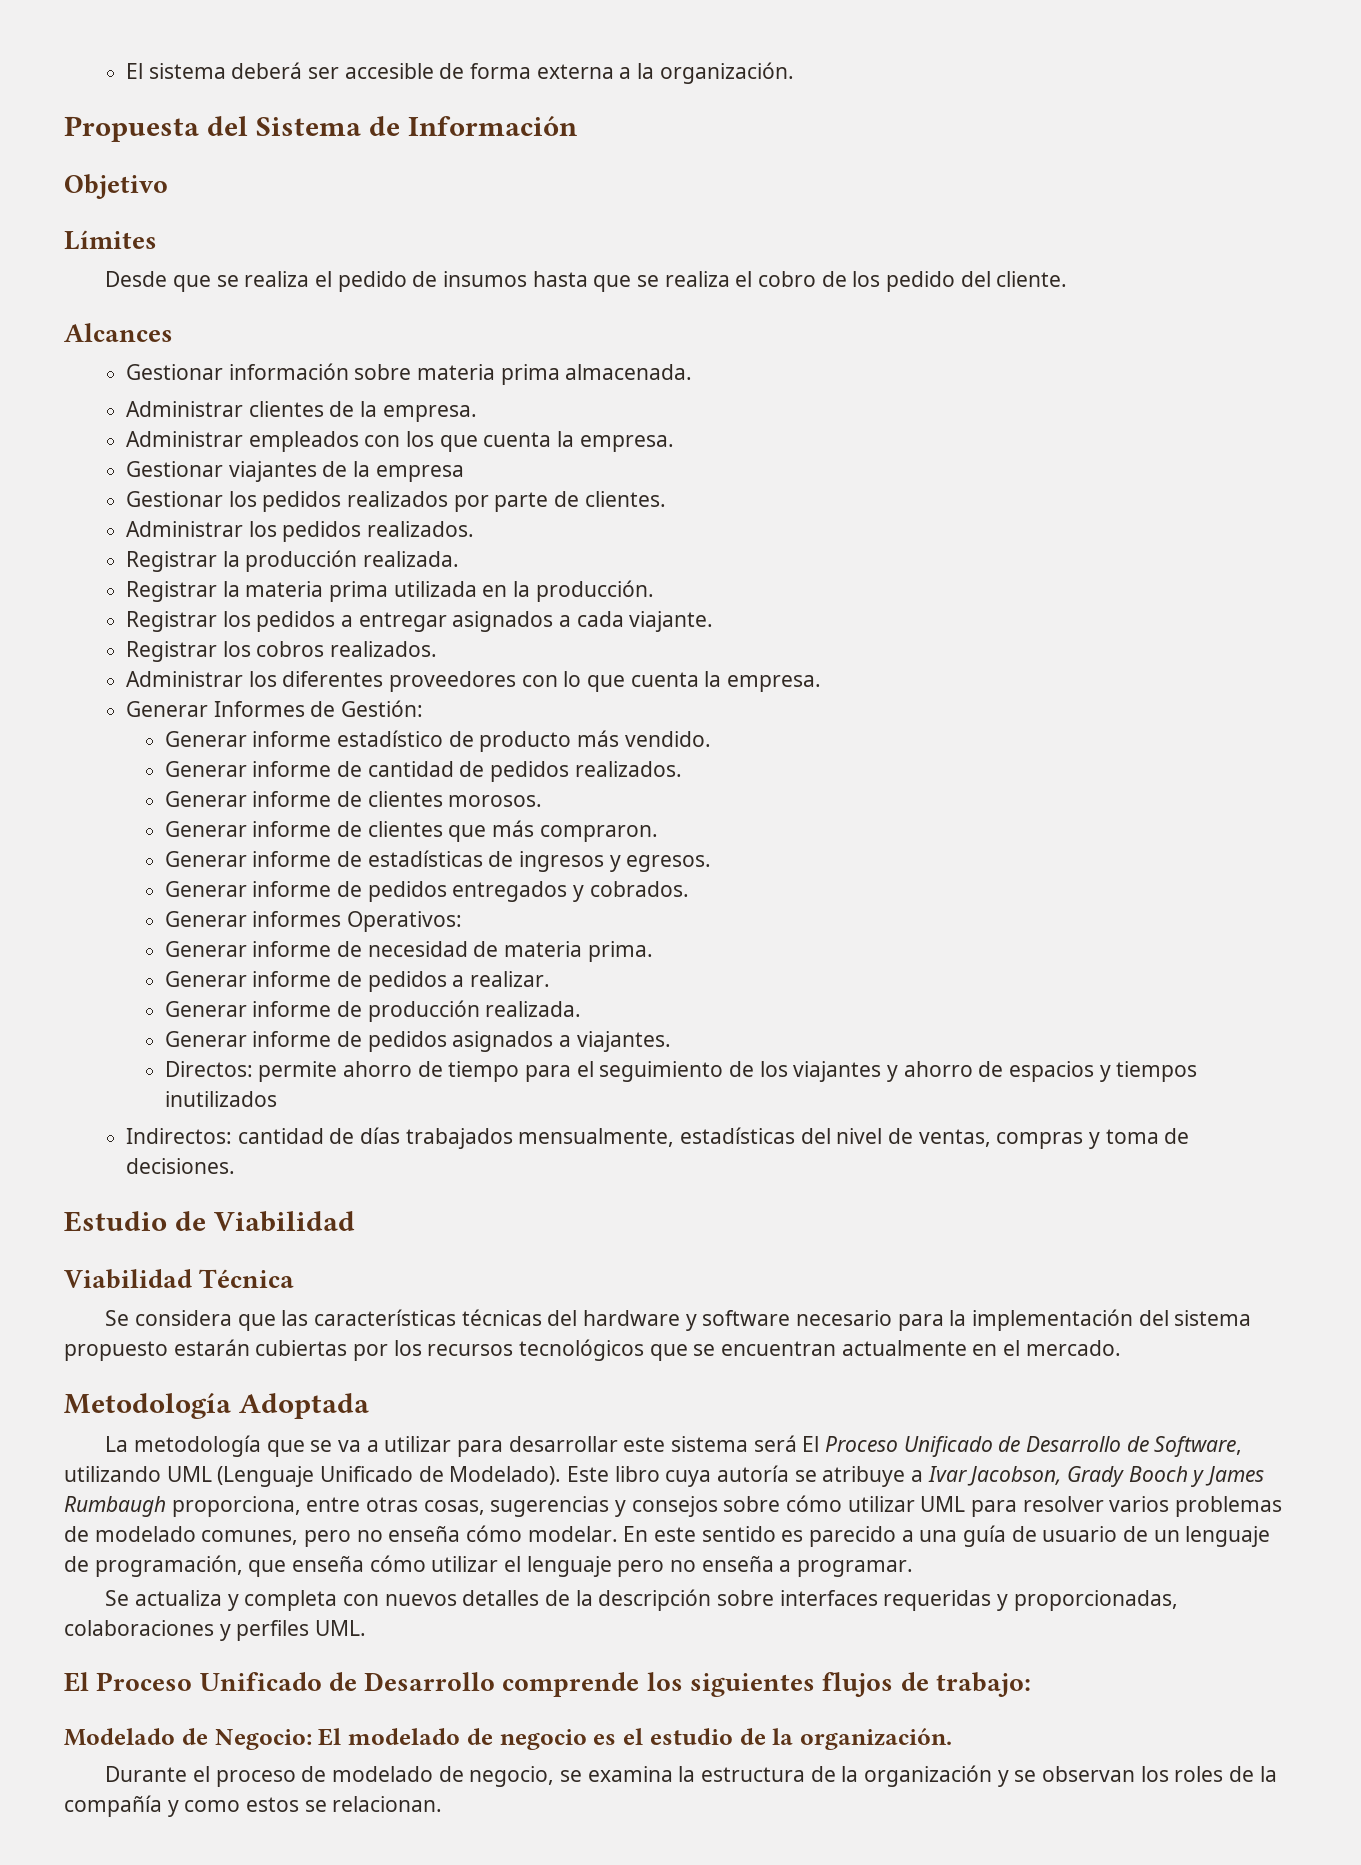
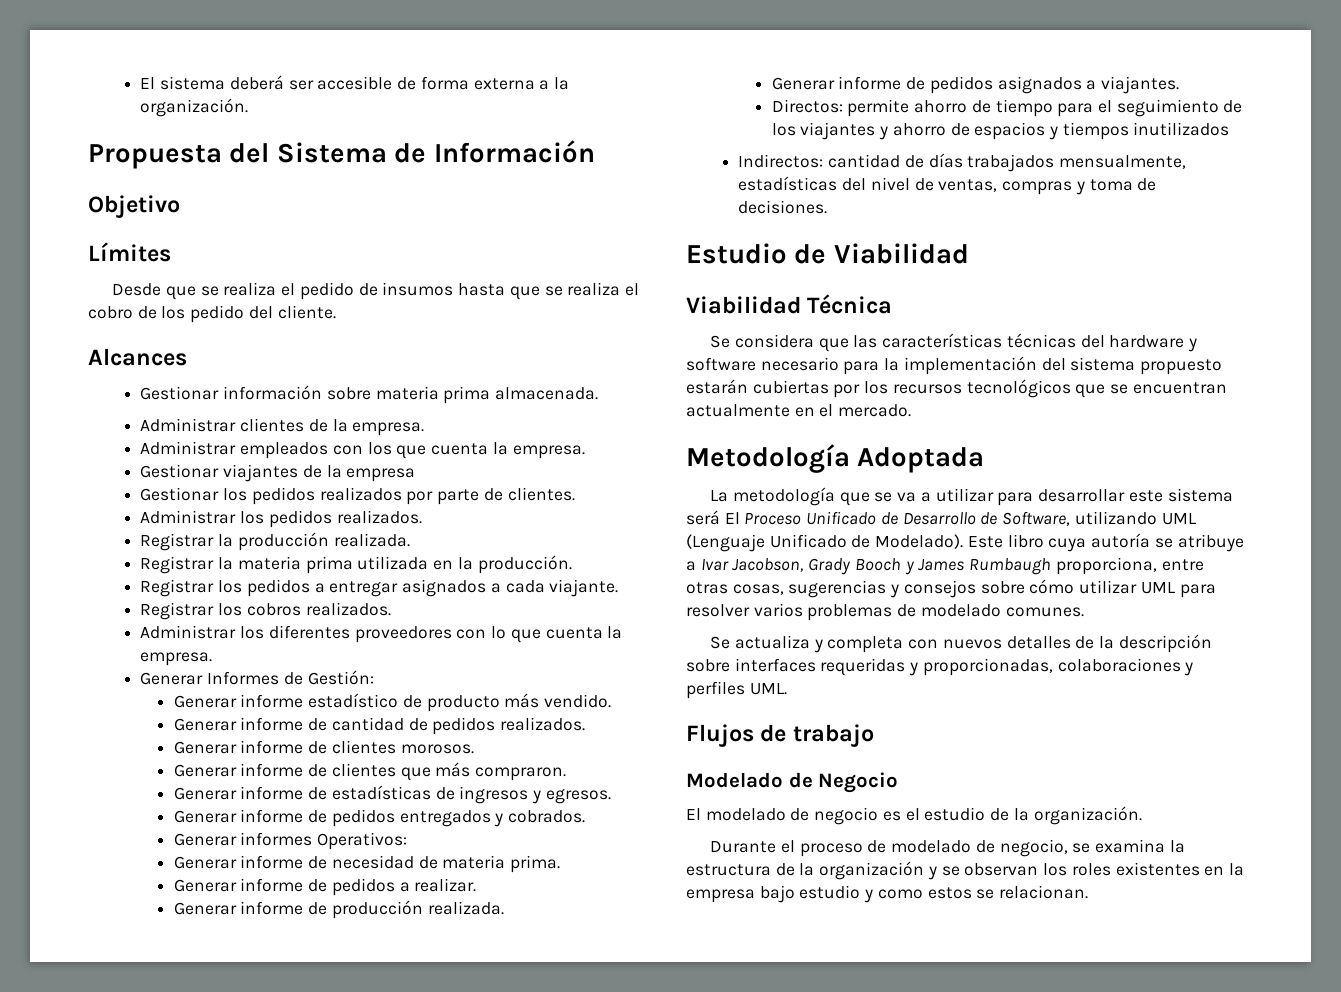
- Este libro cuya autoría se atribuye a Ivar Jacobson, Grady Booch y James Rumbaugh proporciona, entre otras cosas, sugerencias y consejos sobre cómo utilizar UML para resolver varios problemas de modelado comunes, pero no enseña cómo modelar. En este sentido es parecido a una guía de usuario de un lenguaje de programación, que enseña cómo utilizar el lenguaje pero no enseña a programar.
+ Este libro cuya autoría se atribuye a Ivar Jacobson, Grady Booch y James Rumbaugh proporciona, entre otras cosas, sugerencias y consejos sobre cómo utilizar UML para resolver varios problemas de modelado comunes.
- El Proceso Unificado de Desarrollo comprende los siguientes flujos de trabajo:
+ Flujos de trabajo
- Modelado de Negocio: El modelado de negocio es el estudio de la organización.
+ Modelado de Negocio
+ El modelado de negocio es el estudio de la organización.
- Durante el proceso de modelado de negocio, se examina la estructura de la organización y se observan los roles de la compañía y como estos se relacionan.
+ Durante el proceso de modelado de negocio, se examina la estructura de la organización y se observan los roles existentes en la empresa bajo estudio y como estos se relacionan.

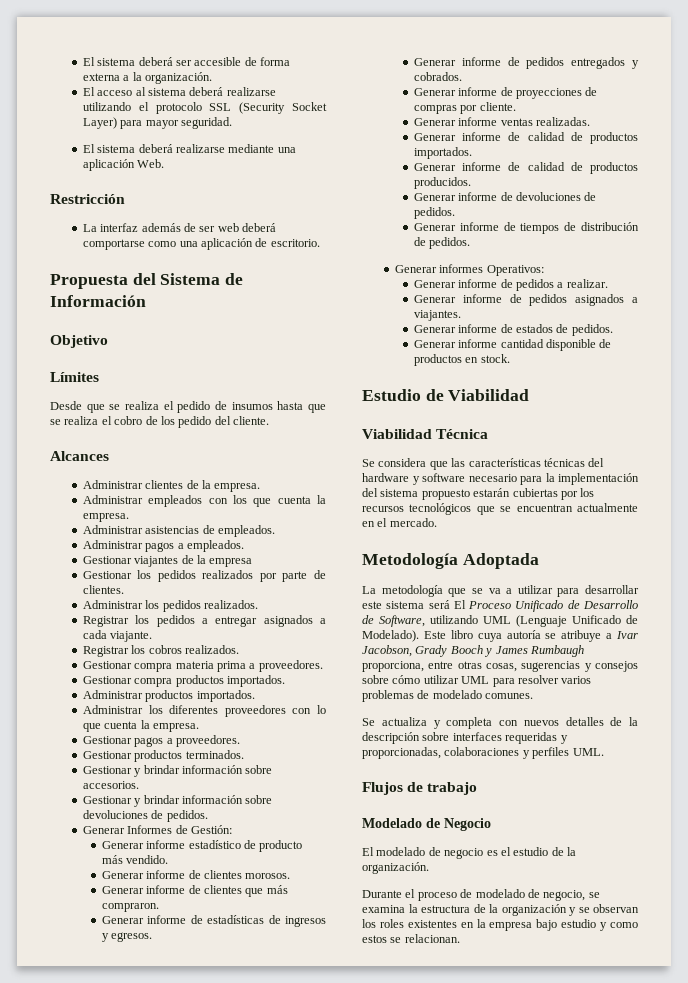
+ El acceso al sistema deberá realizarse utilizando el protocolo SSL (Security Socket Layer) para mayor seguridad.
+ El sistema deberá realizarse mediante una aplicación Web.
+ Restricción
+ La interfaz además de ser web deberá comportarse como una aplicación de escritorio.
- Gestionar información sobre materia prima almacenada.
+ Administrar asistencias de empleados.
+ Administrar pagos a empleados.
- Registrar la producción realizada.
- Registrar la materia prima utilizada en la producción.
+ Gestionar compra materia prima a proveedores.
+ Gestionar compra productos importados.
+ Administrar productos importados.
+ Gestionar pagos a proveedores.
+ Gestionar productos terminados.
+ Gestionar y brindar información sobre accesorios.
+ Gestionar y brindar información sobre devoluciones de pedidos.
- Generar informe de cantidad de pedidos realizados.
+ Generar informe de proyecciones de compras por cliente.
+ Generar informe ventas realizadas.
+ Generar informe de calidad de productos importados.
+ Generar informe de calidad de productos producidos.
+ Generar informe de devoluciones de pedidos.
+ Generar informe de tiempos de distribución de pedidos.
  Generar informes Operativos:
- Generar informe de necesidad de materia prima.
- Generar informe de producción realizada.
- Directos: permite ahorro de tiempo para el seguimiento de los viajantes y ahorro de espacios y tiempos inutilizados
- Indirectos: cantidad de días trabajados mensualmente, estadísticas del nivel de ventas, compras y toma de decisiones.
+ Generar informe de estados de pedidos.
+ Generar informe cantidad disponible de productos en stock.

